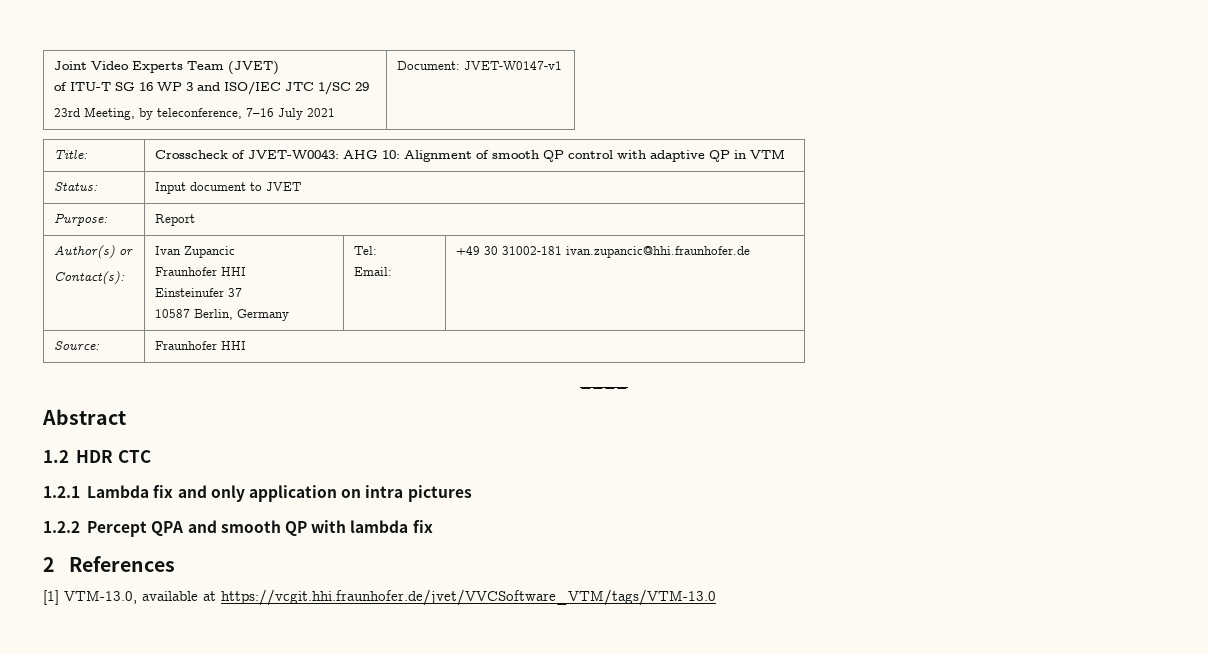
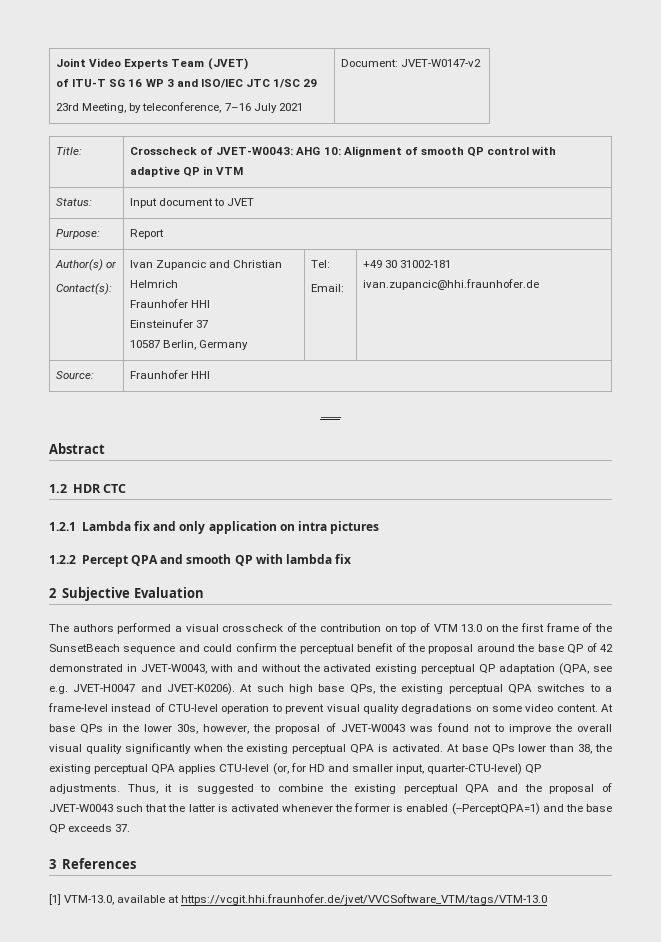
  Joint Video Experts Team (JVET)
  of ITU-T SG 16 WP 3 and ISO/IEC JTC 1/SC 29
- 23rd Meeting, by teleconference, 7–16 July 2021 | Document: JVET-W0147-v1
+ 23rd Meeting, by teleconference, 7–16 July 2021 | Document: JVET-W0147-v2
  Author(s) or
- Contact(s): | Ivan Zupancic
+ Contact(s): | Ivan Zupancic and Christian Helmrich
- 2 References
+ 2 Subjective Evaluation
+ The authors performed a visual crosscheck of the contribution on top of VTM 13.0 on the first frame of the SunsetBeach sequence and could confirm the perceptual benefit of the proposal around the base QP of 42 demonstrated in JVET-W0043, with and without the activated existing perceptual QP adaptation (QPA, see e.g. JVET-H0047 and JVET-K0206). At such high base QPs, the existing perceptual QPA switches to a frame-level instead of CTU-level operation to prevent visual quality degradations on some video content. At base QPs in the lower 30s, however, the proposal of JVET-W0043 was found not to improve the overall visual quality significantly when the existing perceptual QPA is activated. At base QPs lower than 38, the existing perceptual QPA applies CTU-level (or, for HD and smaller input, quarter-CTU-level) QP adjustments. Thus, it is suggested to combine the existing perceptual QPA and the proposal of JVET-W0043 such that the latter is activated whenever the former is enabled (--PerceptQPA=1) and the base QP exceeds 37.
+ 3 References

